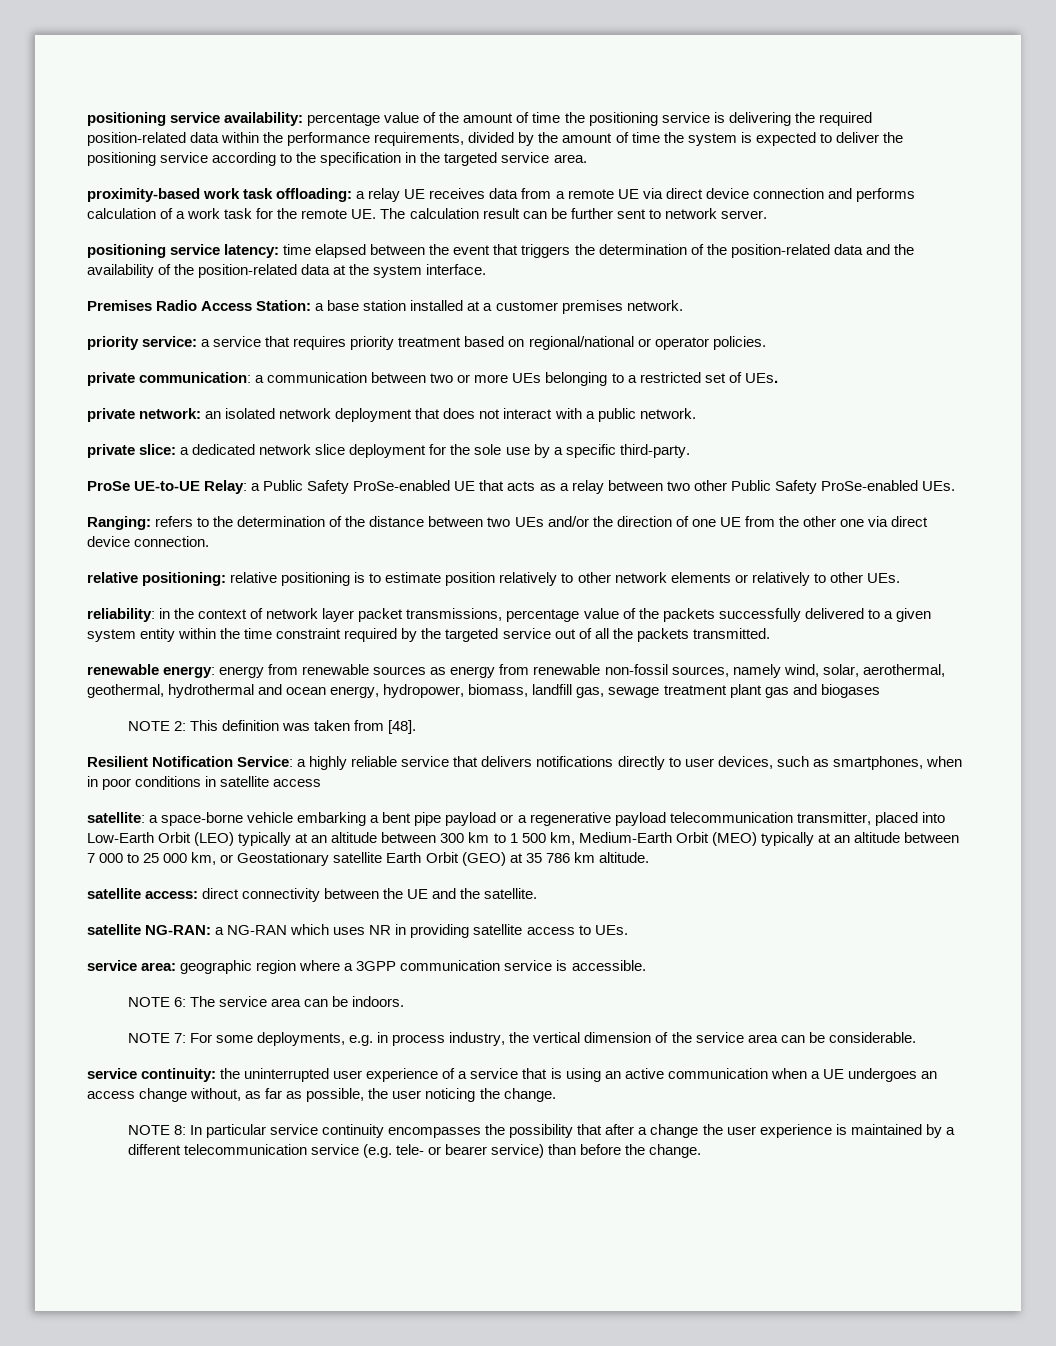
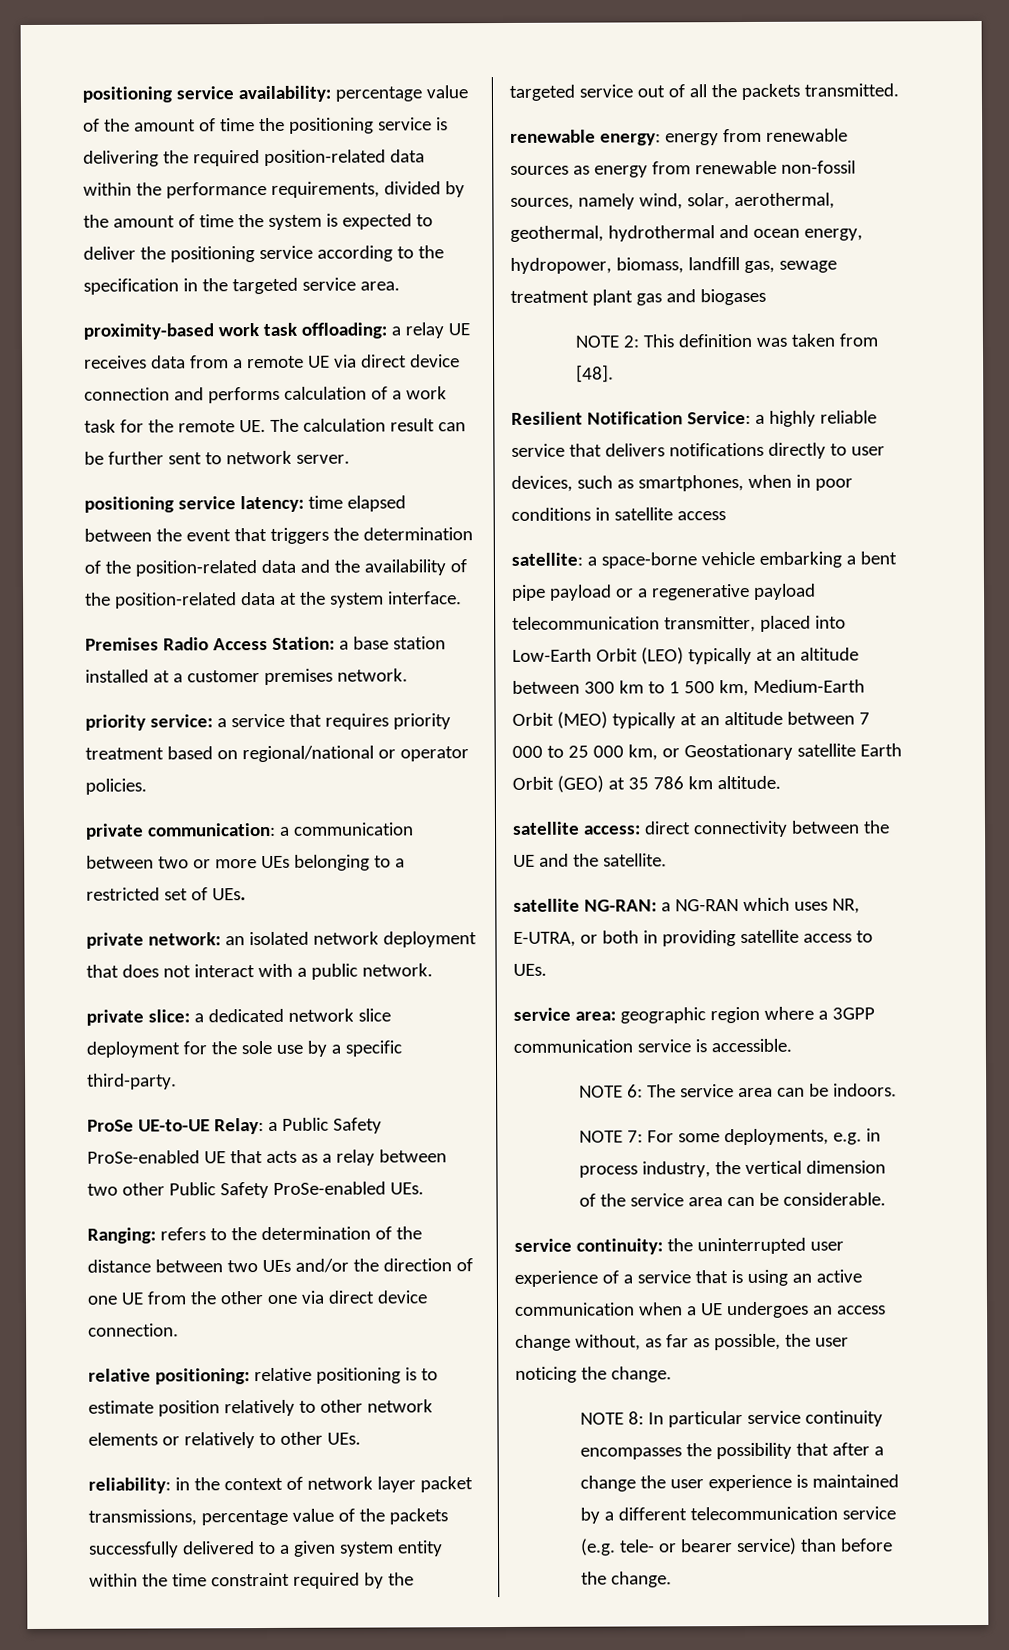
- satellite NG-RAN: a NG-RAN which uses NR in providing satellite access to UEs.
+ satellite NG-RAN: a NG-RAN which uses NR, E-UTRA, or both in providing satellite access to UEs.

